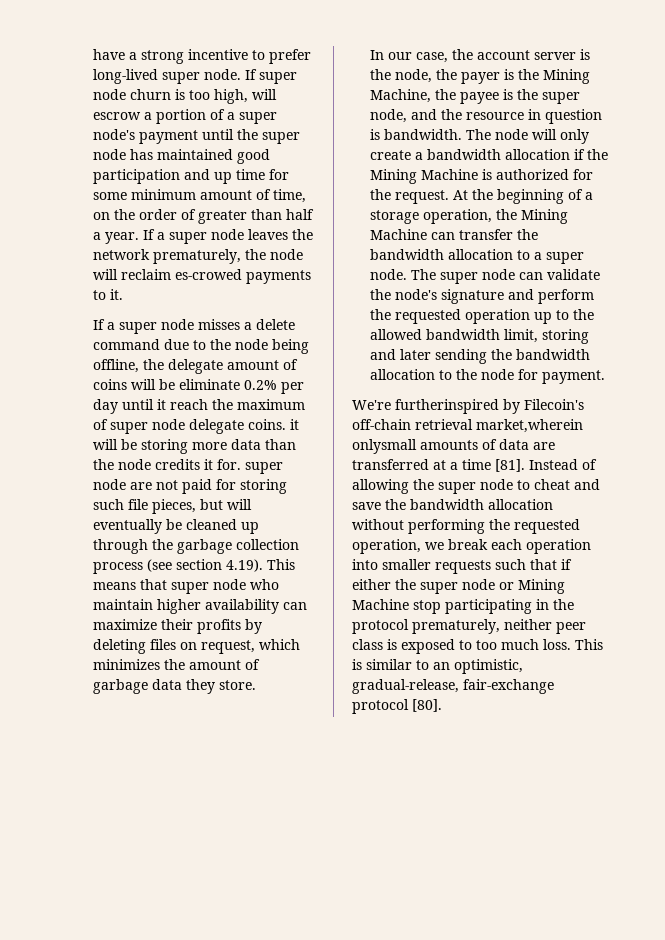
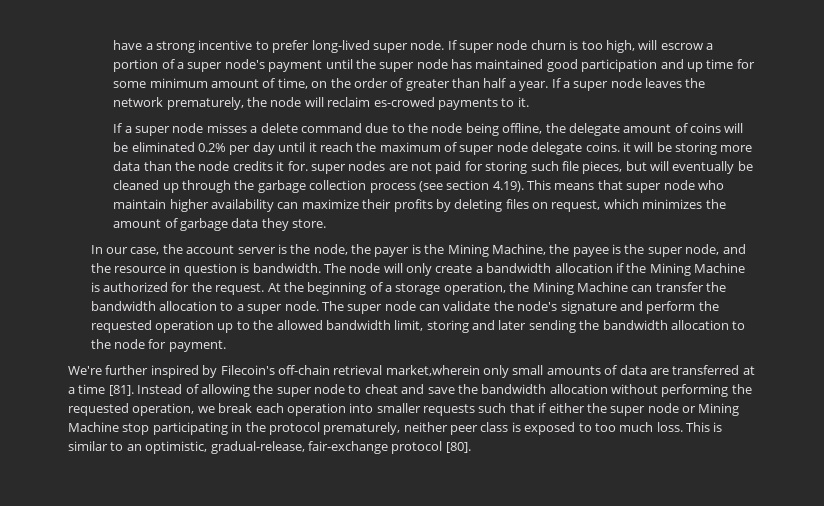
- If a super node misses a delete command due to the node being offline, the delegate amount of coins will be eliminate 0.2% per day until it reach the maximum of super node delegate coins. it will be storing more data than the node credits it for. super node are not paid for storing such file pieces, but will eventually be cleaned up through the garbage collection process (see section 4.19). This means that super node who maintain higher availability can maximize their profits by deleting files on request, which minimizes the amount of garbage data they store.
+ If a super node misses a delete command due to the node being offline, the delegate amount of coins will be eliminated 0.2% per day until it reach the maximum of super node delegate coins. it will be storing more data than the node credits it for. super nodes are not paid for storing such file pieces, but will eventually be cleaned up through the garbage collection process (see section 4.19). This means that super node who maintain higher availability can maximize their profits by deleting files on request, which minimizes the amount of garbage data they store.
- We're furtherinspired by Filecoin's off-chain retrieval market,wherein onlysmall amounts of data are transferred at a time [81].
+ We're further inspired by Filecoin's off-chain retrieval market,wherein only small amounts of data are transferred at a time [81].

